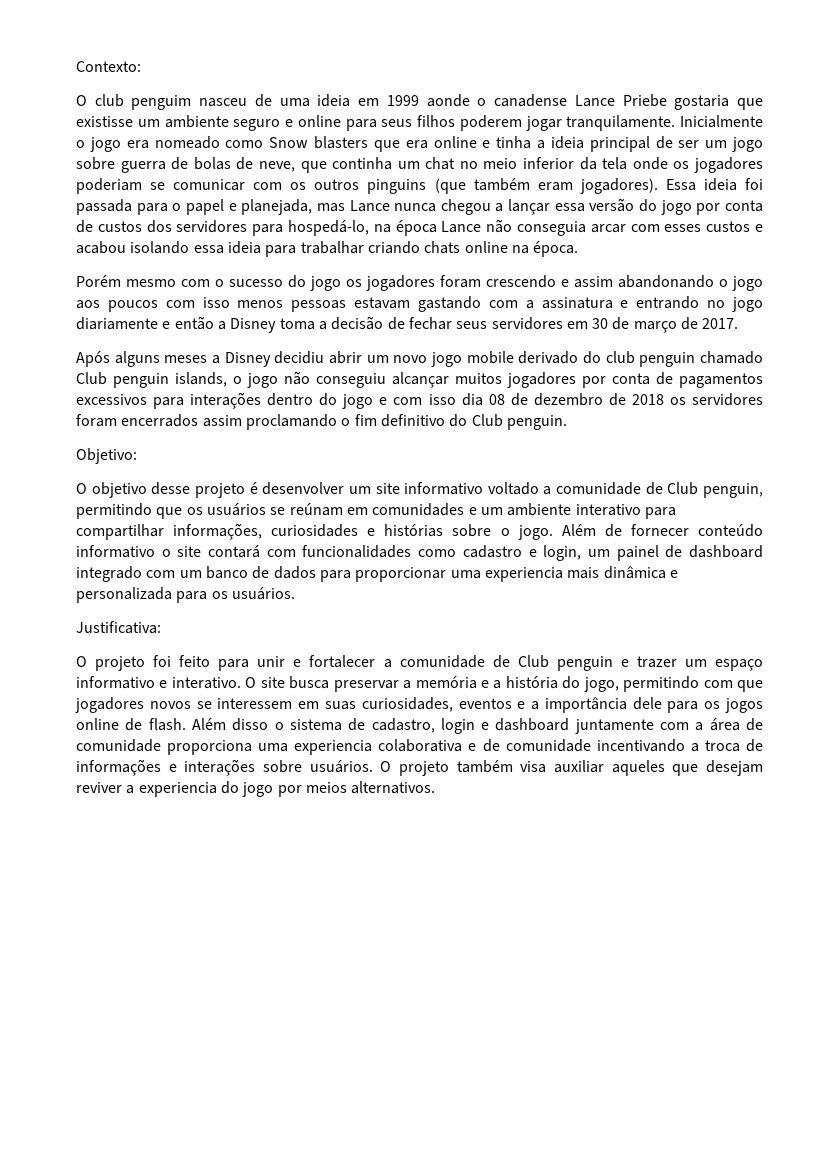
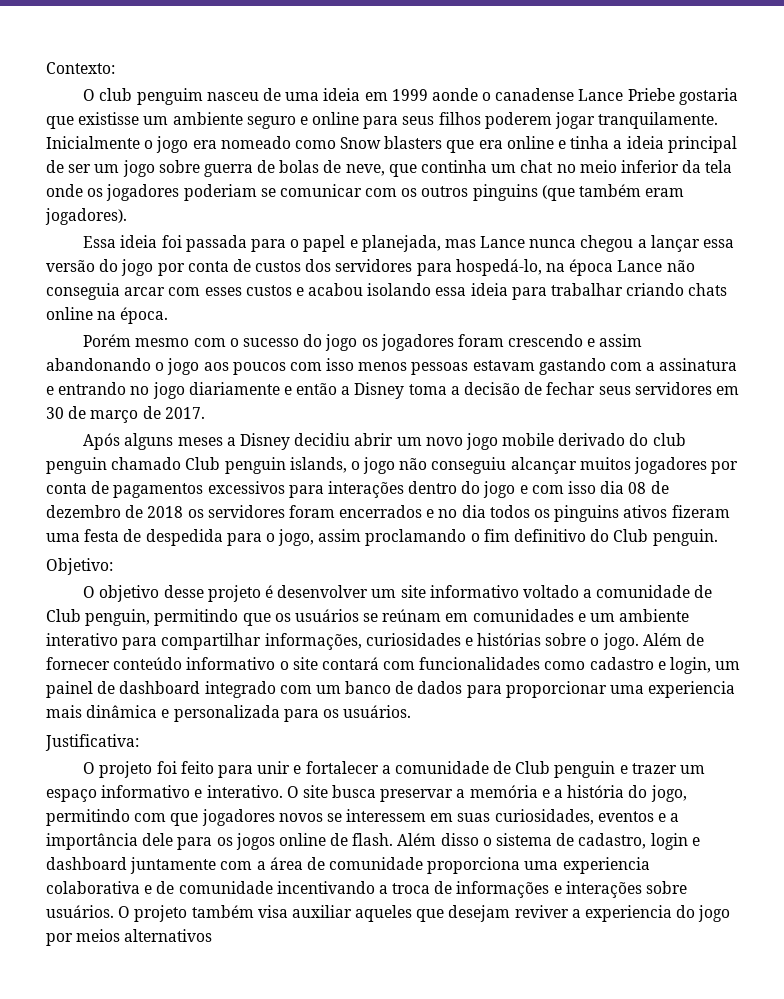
- Inicialmente o jogo era nomeado como Snow blasters que era online e tinha a ideia principal de ser um jogo sobre guerra de bolas de neve, que continha um chat no meio inferior da tela onde os jogadores poderiam se comunicar com os outros pinguins (que também eram jogadores). Essa ideia foi passada para o papel e planejada, mas Lance nunca chegou a lançar essa versão do jogo por conta de custos dos servidores para hospedá-lo, na época Lance não conseguia arcar com esses custos e acabou isolando essa ideia para trabalhar criando chats online na época.
+ Inicialmente o jogo era nomeado como Snow blasters que era online e tinha a ideia principal de ser um jogo sobre guerra de bolas de neve, que continha um chat no meio inferior da tela onde os jogadores poderiam se comunicar com os outros pinguins (que também eram jogadores).
+ Essa ideia foi passada para o papel e planejada, mas Lance nunca chegou a lançar essa versão do jogo por conta de custos dos servidores para hospedá-lo, na época Lance não conseguia arcar com esses custos e acabou isolando essa ideia para trabalhar criando chats online na época.
- Após alguns meses a Disney decidiu abrir um novo jogo mobile derivado do club penguin chamado Club penguin islands, o jogo não conseguiu alcançar muitos jogadores por conta de pagamentos excessivos para interações dentro do jogo e com isso dia 08 de dezembro de 2018 os servidores foram encerrados assim proclamando o fim definitivo do Club penguin.
+ Após alguns meses a Disney decidiu abrir um novo jogo mobile derivado do club penguin chamado Club penguin islands, o jogo não conseguiu alcançar muitos jogadores por conta de pagamentos excessivos para interações dentro do jogo e com isso dia 08 de dezembro de 2018 os servidores foram encerrados e no dia todos os pinguins ativos fizeram uma festa de despedida para o jogo, assim proclamando o fim definitivo do Club penguin.
- O projeto também visa auxiliar aqueles que desejam reviver a experiencia do jogo por meios alternativos.
+ O projeto também visa auxiliar aqueles que desejam reviver a experiencia do jogo por meios alternativos

